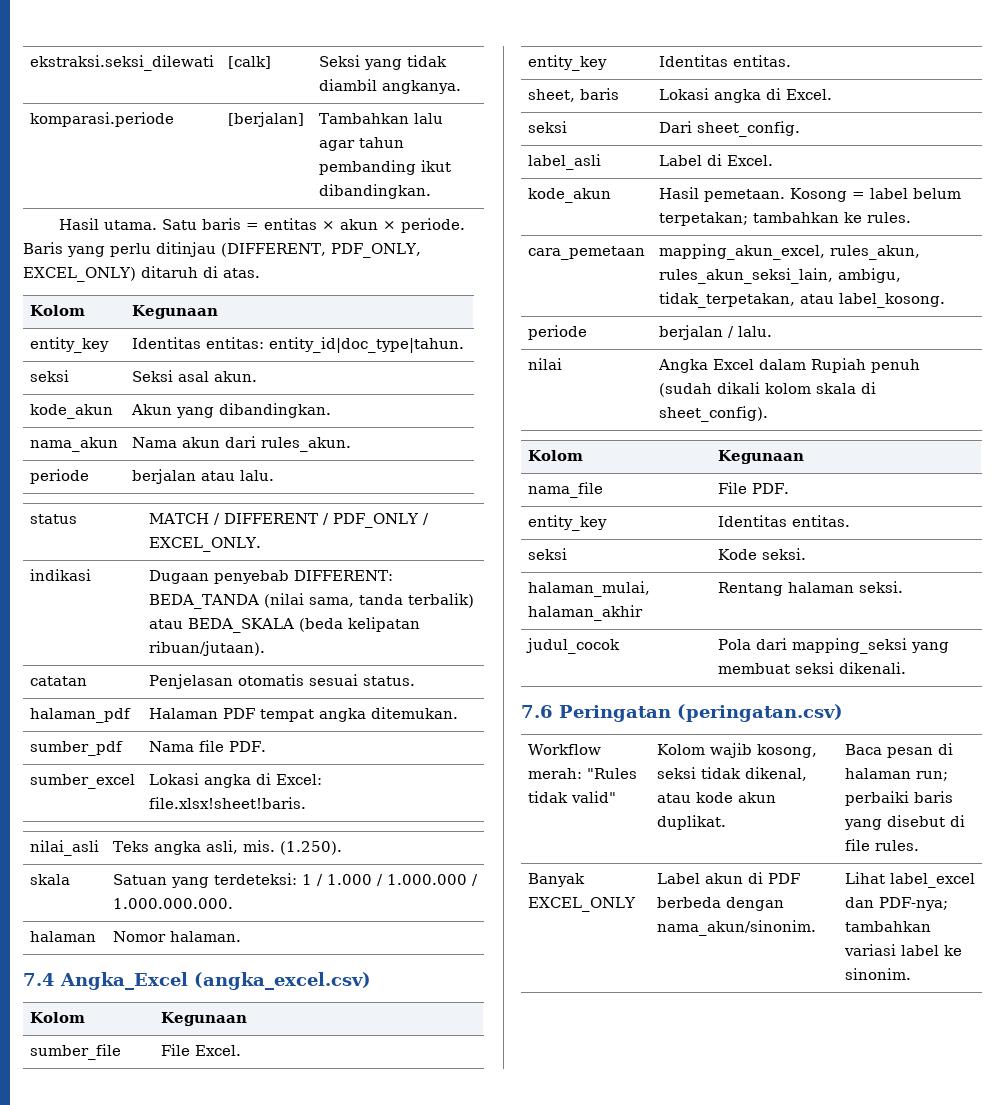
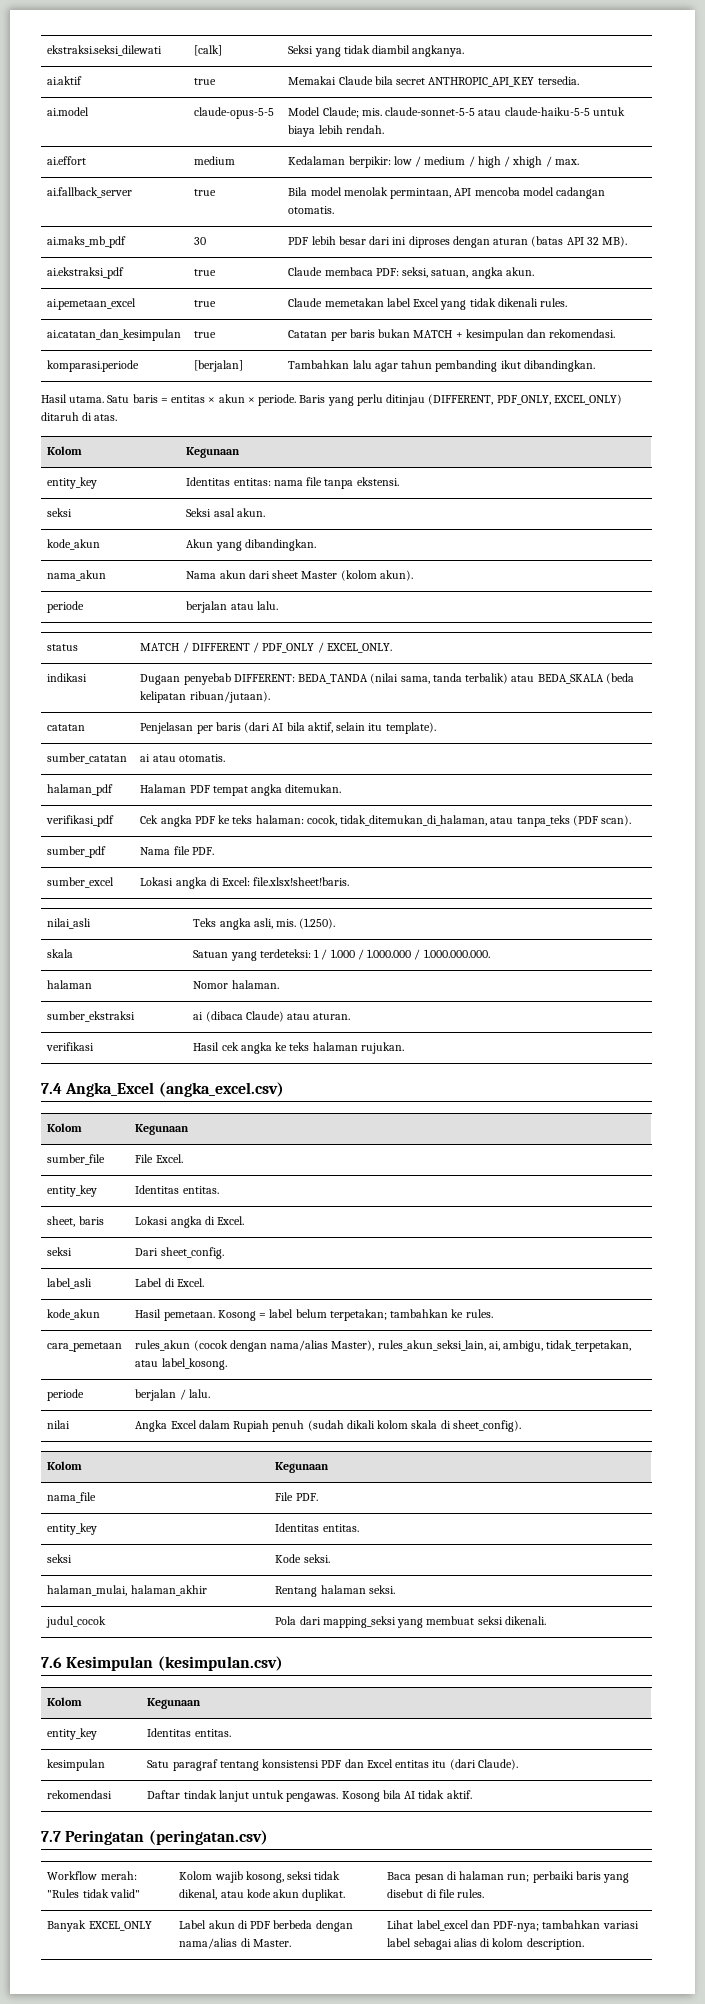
+ ai.aktif | true | Memakai Claude bila secret ANTHROPIC_API_KEY tersedia.
+ ai.model | claude-opus-5-5 | Model Claude; mis. claude-sonnet-5-5 atau claude-haiku-5-5 untuk biaya lebih rendah.
+ ai.effort | medium | Kedalaman berpikir: low / medium / high / xhigh / max.
+ ai.fallback_server | true | Bila model menolak permintaan, API mencoba model cadangan otomatis.
+ ai.maks_mb_pdf | 30 | PDF lebih besar dari ini diproses dengan aturan (batas API 32 MB).
+ ai.ekstraksi_pdf | true | Claude membaca PDF: seksi, satuan, angka akun.
+ ai.pemetaan_excel | true | Claude memetakan label Excel yang tidak dikenali rules.
+ ai.catatan_dan_kesimpulan | true | Catatan per baris bukan MATCH + kesimpulan dan rekomendasi.
- entity_key | Identitas entitas: entity_id|doc_type|tahun.
+ entity_key | Identitas entitas: nama file tanpa ekstensi.
- nama_akun | Nama akun dari rules_akun.
+ nama_akun | Nama akun dari sheet Master (kolom akun).
- catatan | Penjelasan otomatis sesuai status.
+ catatan | Penjelasan per baris (dari AI bila aktif, selain itu template).
+ sumber_catatan | ai atau otomatis.
+ verifikasi_pdf | Cek angka PDF ke teks halaman: cocok, tidak_ditemukan_di_halaman, atau tanpa_teks (PDF scan).
+ sumber_ekstraksi | ai (dibaca Claude) atau aturan.
+ verifikasi | Hasil cek angka ke teks halaman rujukan.
- cara_pemetaan | mapping_akun_excel, rules_akun, rules_akun_seksi_lain, ambigu, tidak_terpetakan, atau label_kosong.
+ cara_pemetaan | rules_akun (cocok dengan nama/alias Master), rules_akun_seksi_lain, ai, ambigu, tidak_terpetakan, atau label_kosong.
- 7.6 Peringatan (peringatan.csv)
+ 7.6 Kesimpulan (kesimpulan.csv)
+ Kolom | Kegunaan
+ entity_key | Identitas entitas.
+ kesimpulan | Satu paragraf tentang konsistensi PDF dan Excel entitas itu (dari Claude).
+ rekomendasi | Daftar tindak lanjut untuk pengawas. Kosong bila AI tidak aktif.
+ 7.7 Peringatan (peringatan.csv)
- Banyak EXCEL_ONLY | Label akun di PDF berbeda dengan nama_akun/sinonim. | Lihat label_excel dan PDF-nya; tambahkan variasi label ke sinonim.
+ Banyak EXCEL_ONLY | Label akun di PDF berbeda dengan nama/alias di Master. | Lihat label_excel dan PDF-nya; tambahkan variasi label sebagai alias di kolom description.

